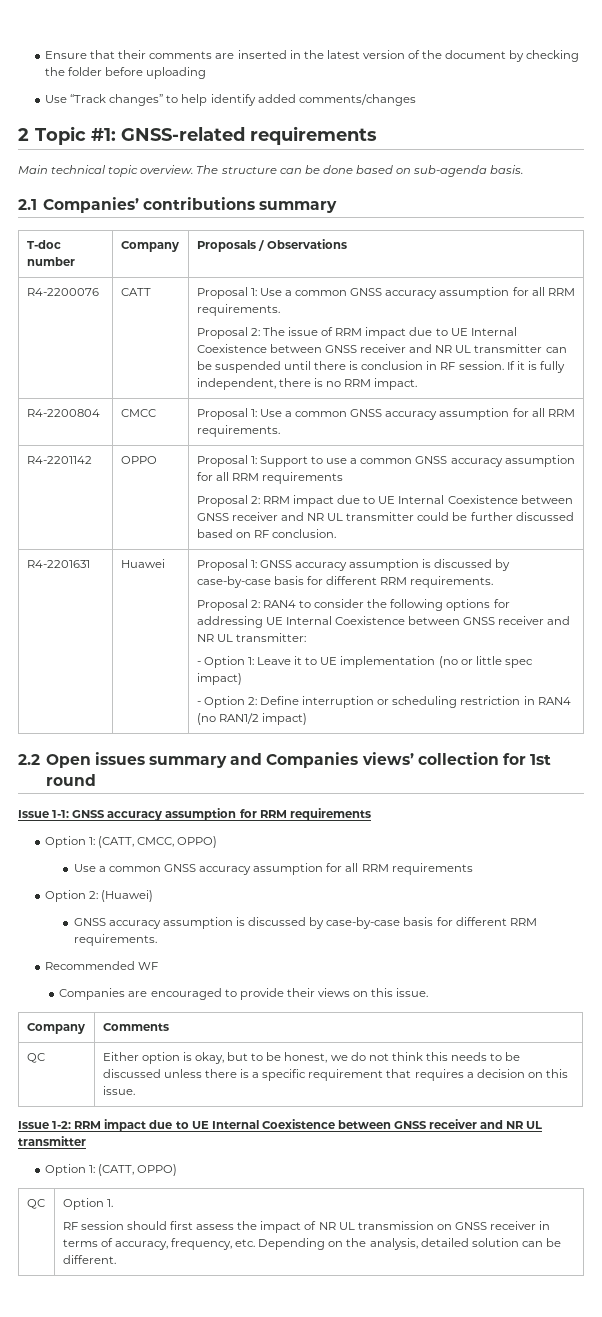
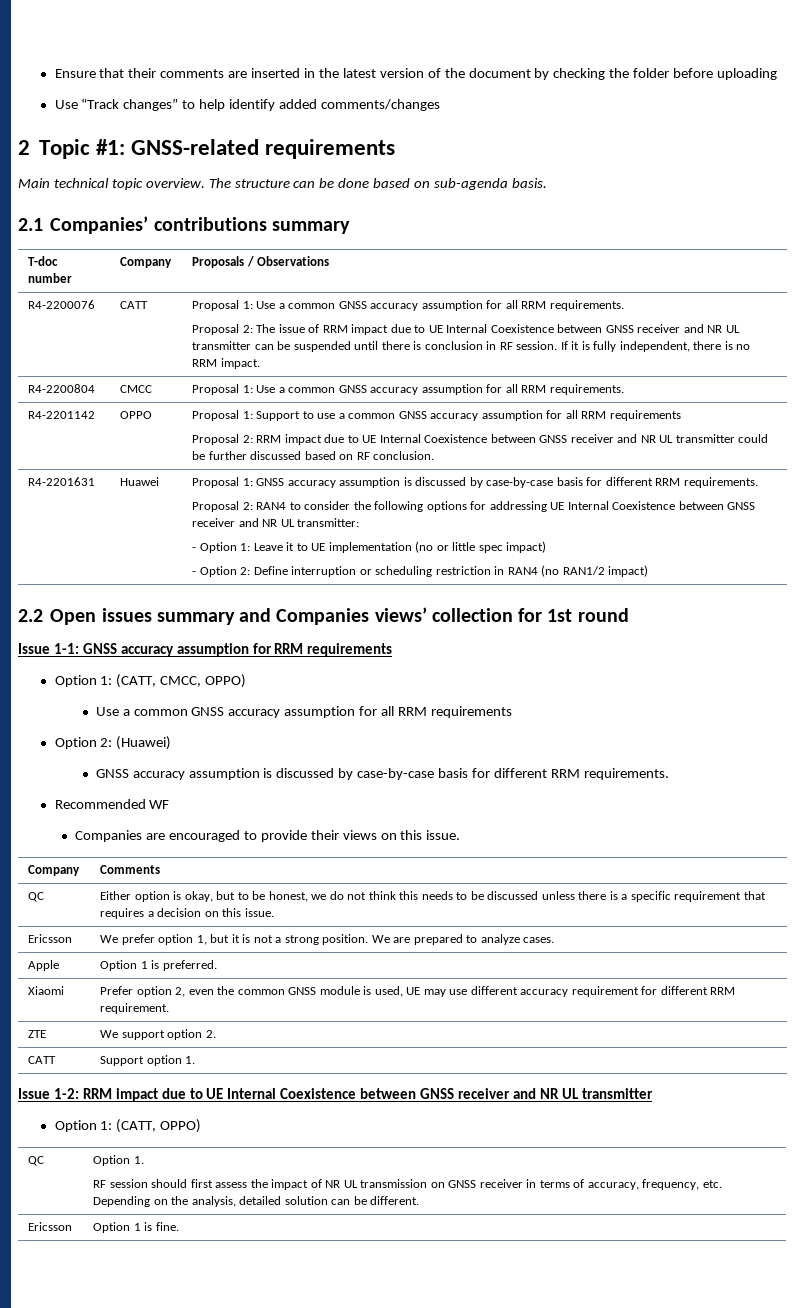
+ Ericsson | We prefer option 1, but it is not a strong position. We are prepared to analyze cases.
+ Apple | Option 1 is preferred.
+ Xiaomi | Prefer option 2, even the common GNSS module is used, UE may use different accuracy requirement for different RRM requirement.
+ ZTE | We support option 2.
+ CATT | Support option 1.
+ Ericsson | Option 1 is fine.

